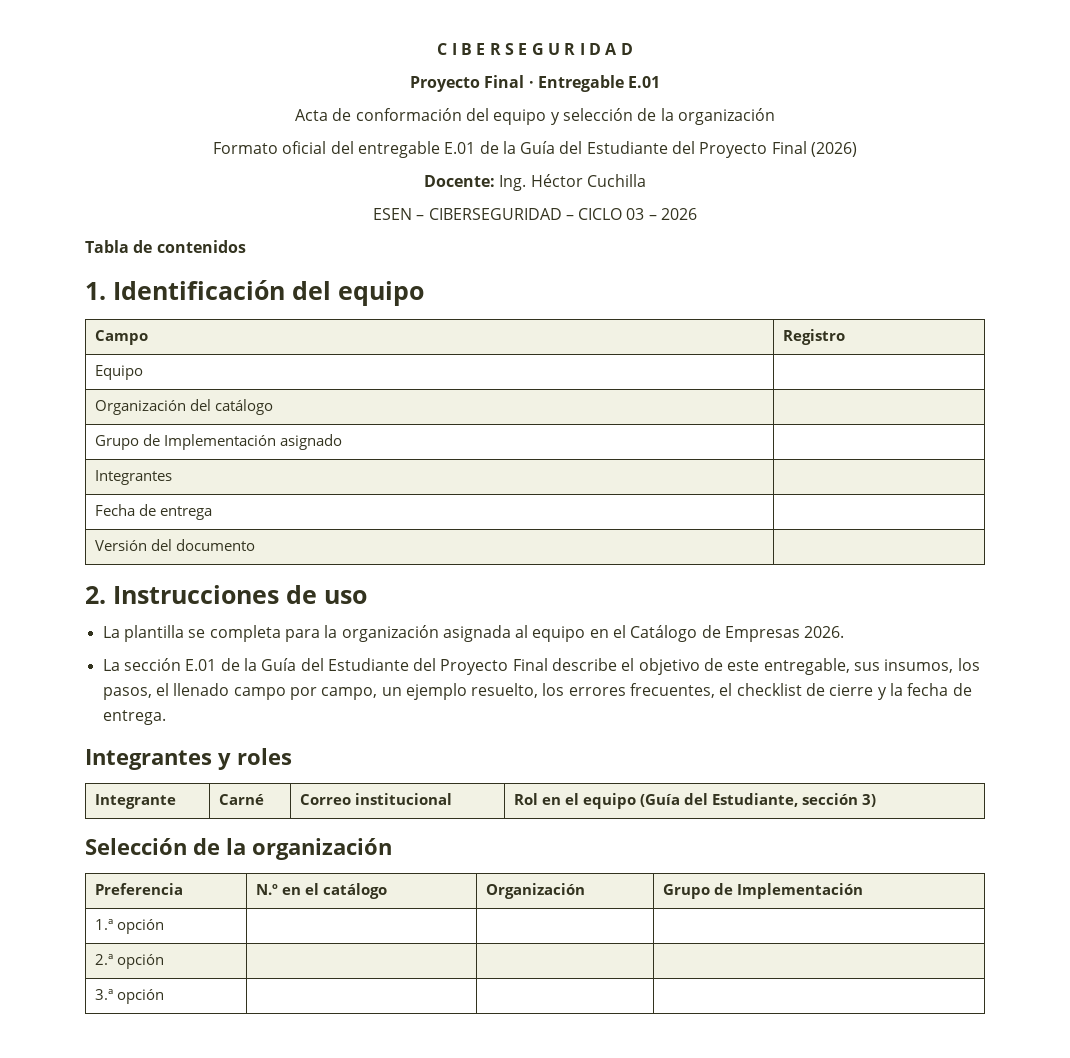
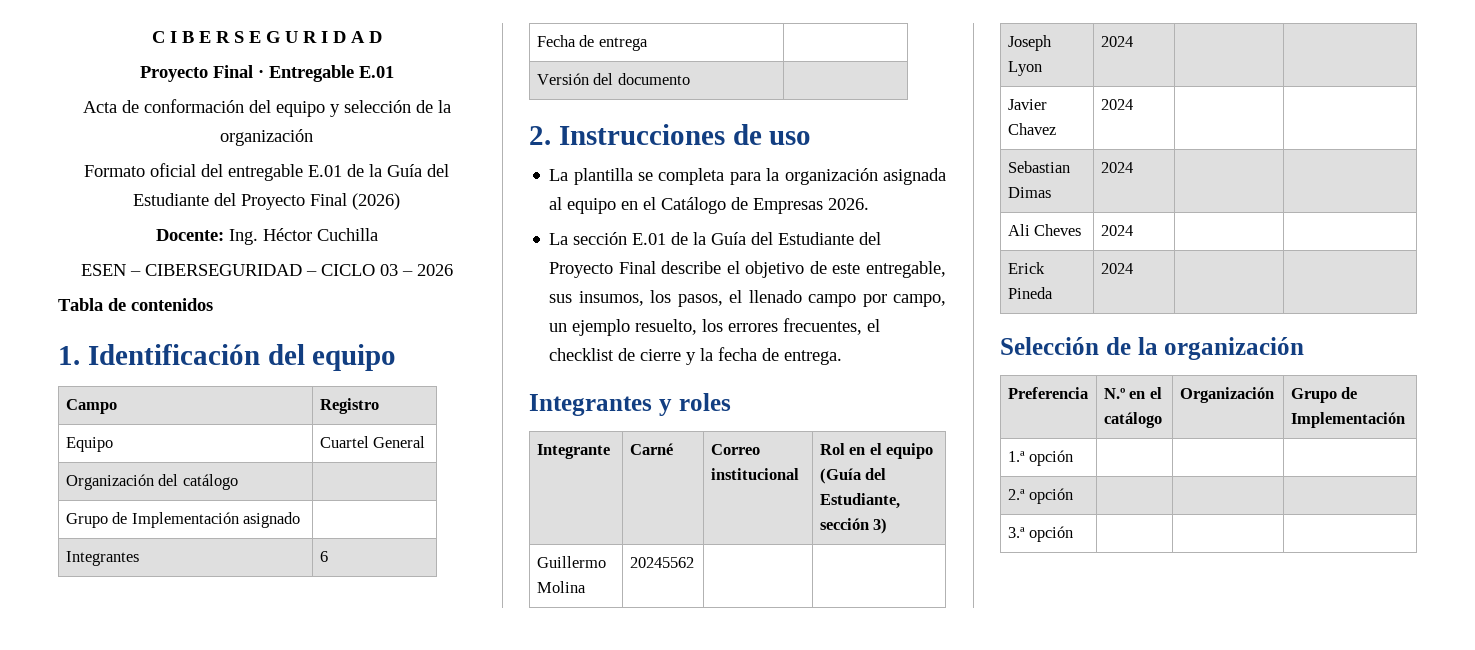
- Equipo |
+ Equipo | Cuartel General
- Integrantes |
+ Integrantes | 6
+ Guillermo Molina | 20245562 | |
+ Joseph Lyon | 2024 | |
+ Javier Chavez | 2024 | |
+ Sebastian Dimas | 2024 | |
+ Ali Cheves | 2024 | |
+ Erick Pineda | 2024 | |

